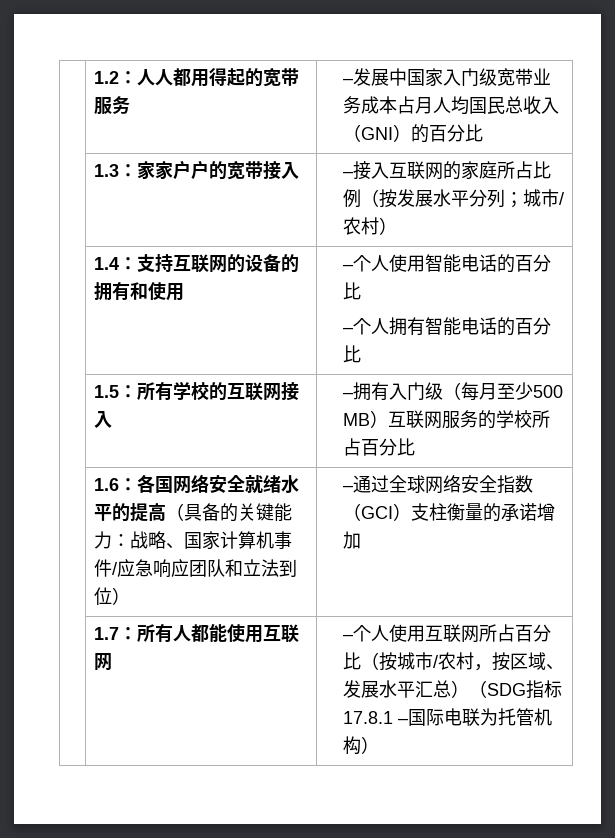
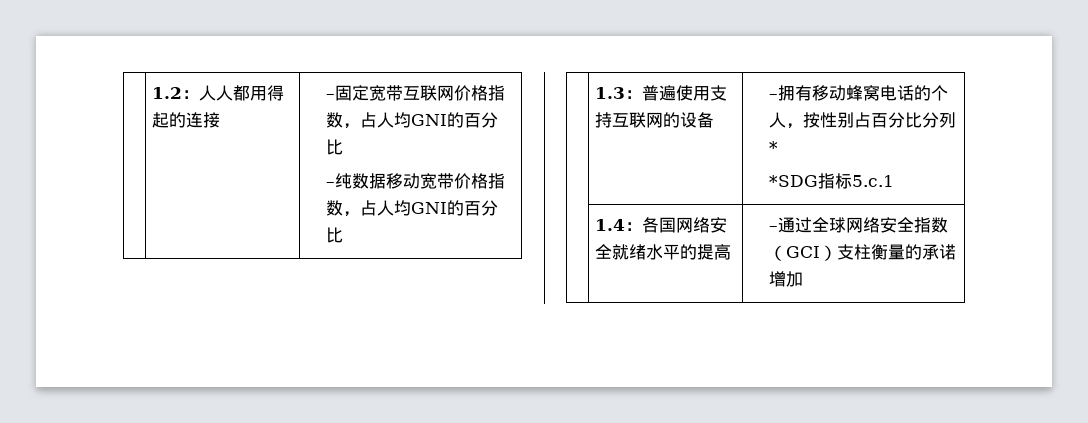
- | 1.2：人人都用得起的宽带服务 | –发展中国家入门级宽带业务成本占月人均国民总收入（GNI）的百分比
- | 1.3：家家户户的宽带接入 | –接入互联网的家庭所占比例（按发展水平分列；城市/农村）
- | 1.4：支持互联网的设备的拥有和使用 | –个人使用智能电话的百分比
- –个人拥有智能电话的百分比
- | 1.5：所有学校的互联网接入 | –拥有入门级（每月至少500 MB）互联网服务的学校所占百分比
- | 1.6：各国网络安全就绪水平的提高（具备的关键能力：战略、国家计算机事件/应急响应团队和立法到位） | –通过全球网络安全指数（GCI）支柱衡量的承诺增加
+ | 1.2：人人都用得起的连接 | –固定宽带互联网价格指数，占人均GNI的百分比
+ –纯数据移动宽带价格指数，占人均GNI的百分比
+ | 1.3：普遍使用支持互联网的设备 | –拥有移动蜂窝电话的个人，按性别占百分比分列*
+ *SDG指标5.c.1
+ | 1.4：各国网络安全就绪水平的提高 | –通过全球网络安全指数（GCI）支柱衡量的承诺增加
- | 1.7：所有人都能使用互联网 | –个人使用互联网所占百分比（按城市/农村，按区域、发展水平汇总）（SDG指标17.8.1 –国际电联为托管机构）

